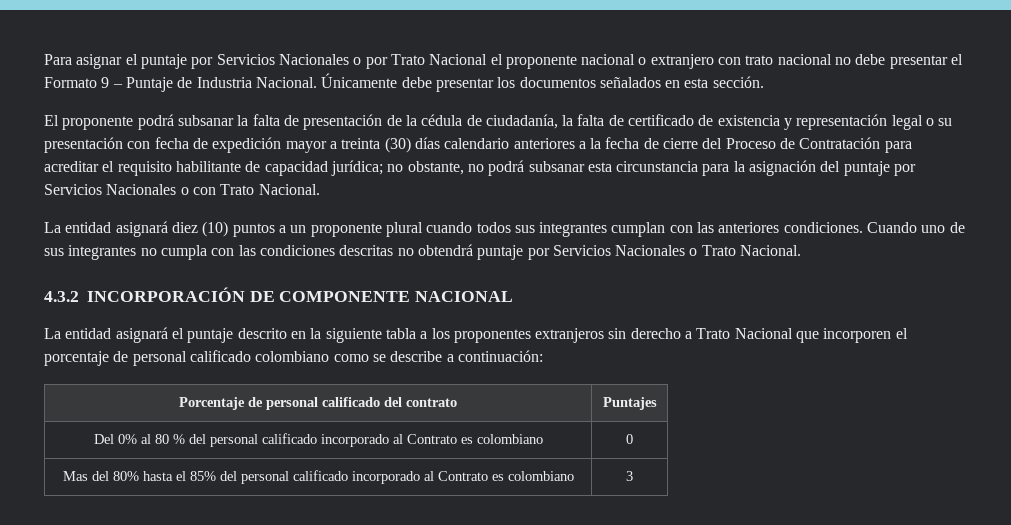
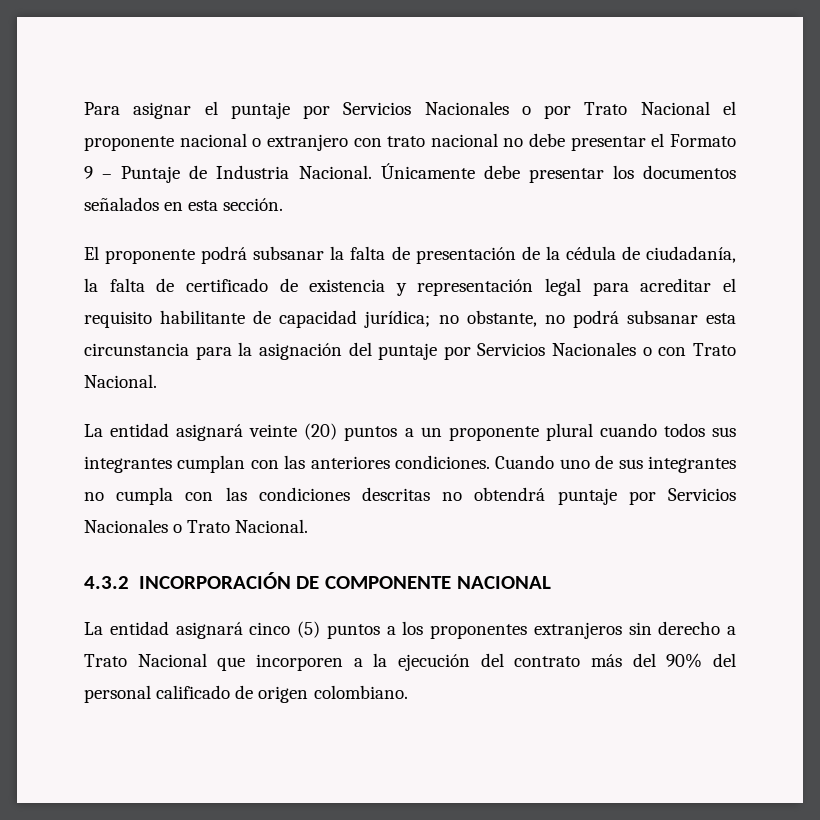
- El proponente podrá subsanar la falta de presentación de la cédula de ciudadanía, la falta de certificado de existencia y representación legal o su presentación con fecha de expedición mayor a treinta (30) días calendario anteriores a la fecha de cierre del Proceso de Contratación para acreditar el requisito habilitante de capacidad jurídica; no obstante, no podrá subsanar esta circunstancia para la asignación del puntaje por Servicios Nacionales o con Trato Nacional.
+ El proponente podrá subsanar la falta de presentación de la cédula de ciudadanía, la falta de certificado de existencia y representación legal para acreditar el requisito habilitante de capacidad jurídica; no obstante, no podrá subsanar esta circunstancia para la asignación del puntaje por Servicios Nacionales o con Trato Nacional.
- La entidad asignará diez (10) puntos a un proponente plural cuando todos sus integrantes cumplan con las anteriores condiciones.
+ La entidad asignará veinte (20) puntos a un proponente plural cuando todos sus integrantes cumplan con las anteriores condiciones.
- La entidad asignará el puntaje descrito en la siguiente tabla a los proponentes extranjeros sin derecho a Trato Nacional que incorporen el porcentaje de personal calificado colombiano como se describe a continuación:
- Porcentaje de personal calificado del contrato | Puntajes
- Del 0% al 80 % del personal calificado incorporado al Contrato es colombiano | 0
- Mas del 80% hasta el 85% del personal calificado incorporado al Contrato es colombiano | 3
+ La entidad asignará cinco (5) puntos a los proponentes extranjeros sin derecho a Trato Nacional que incorporen a la ejecución del contrato más del 90% del personal calificado de origen colombiano.

